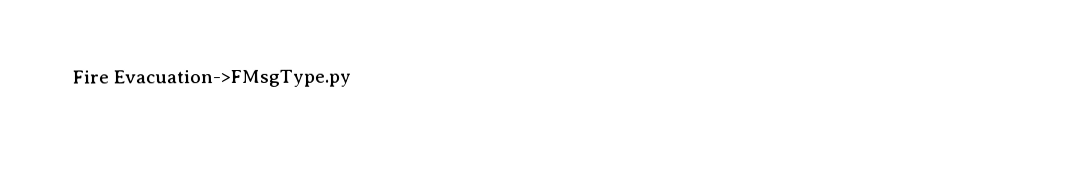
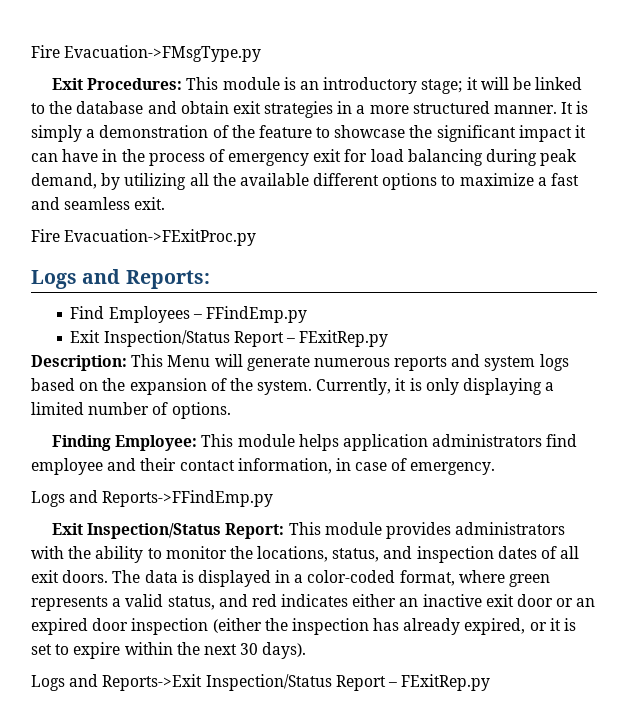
+ Exit Procedures: This module is an introductory stage; it will be linked to the database and obtain exit strategies in a more structured manner. It is simply a demonstration of the feature to showcase the significant impact it can have in the process of emergency exit for load balancing during peak demand, by utilizing all the available different options to maximize a fast and seamless exit.
+ Fire Evacuation->FExitProc.py
+ Logs and Reports:
+ Find Employees – FFindEmp.py
+ Exit Inspection/Status Report – FExitRep.py
+ Description: This Menu will generate numerous reports and system logs based on the expansion of the system. Currently, it is only displaying a limited number of options.
+ Finding Employee: This module helps application administrators find employee and their contact information, in case of emergency.
+ Logs and Reports->FFindEmp.py
+ Exit Inspection/Status Report: This module provides administrators with the ability to monitor the locations, status, and inspection dates of all exit doors. The data is displayed in a color-coded format, where green represents a valid status, and red indicates either an inactive exit door or an expired door inspection (either the inspection has already expired, or it is set to expire within the next 30 days).
+ Logs and Reports->Exit Inspection/Status Report – FExitRep.py

